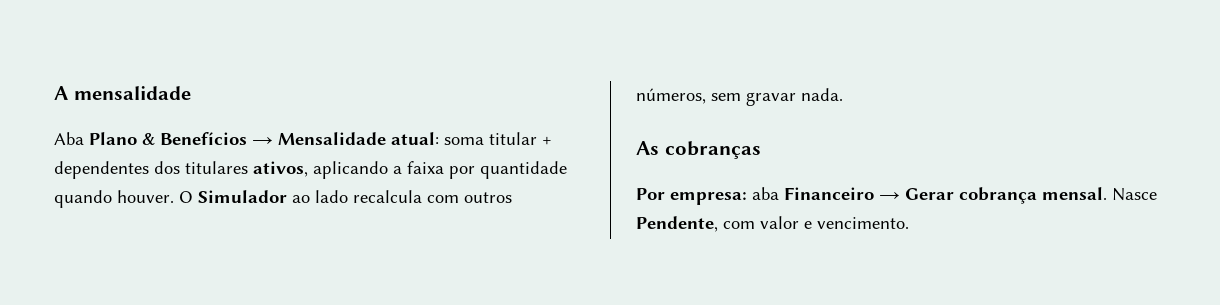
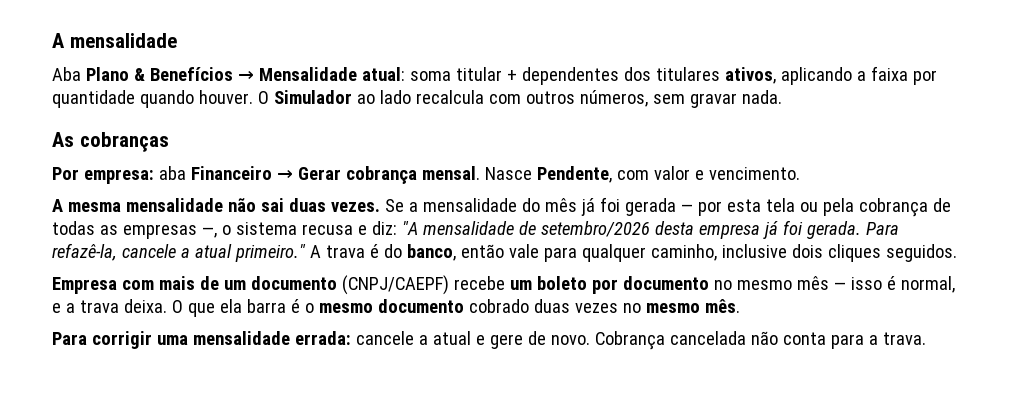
+ A mesma mensalidade não sai duas vezes. Se a mensalidade do mês já foi gerada — por esta tela ou pela cobrança de todas as empresas —, o sistema recusa e diz: "A mensalidade de setembro/2026 desta empresa já foi gerada. Para refazê-la, cancele a atual primeiro." A trava é do banco, então vale para qualquer caminho, inclusive dois cliques seguidos.
+ Empresa com mais de um documento (CNPJ/CAEPF) recebe um boleto por documento no mesmo mês — isso é normal, e a trava deixa. O que ela barra é o mesmo documento cobrado duas vezes no mesmo mês.
+ Para corrigir uma mensalidade errada: cancele a atual e gere de novo. Cobrança cancelada não conta para a trava.

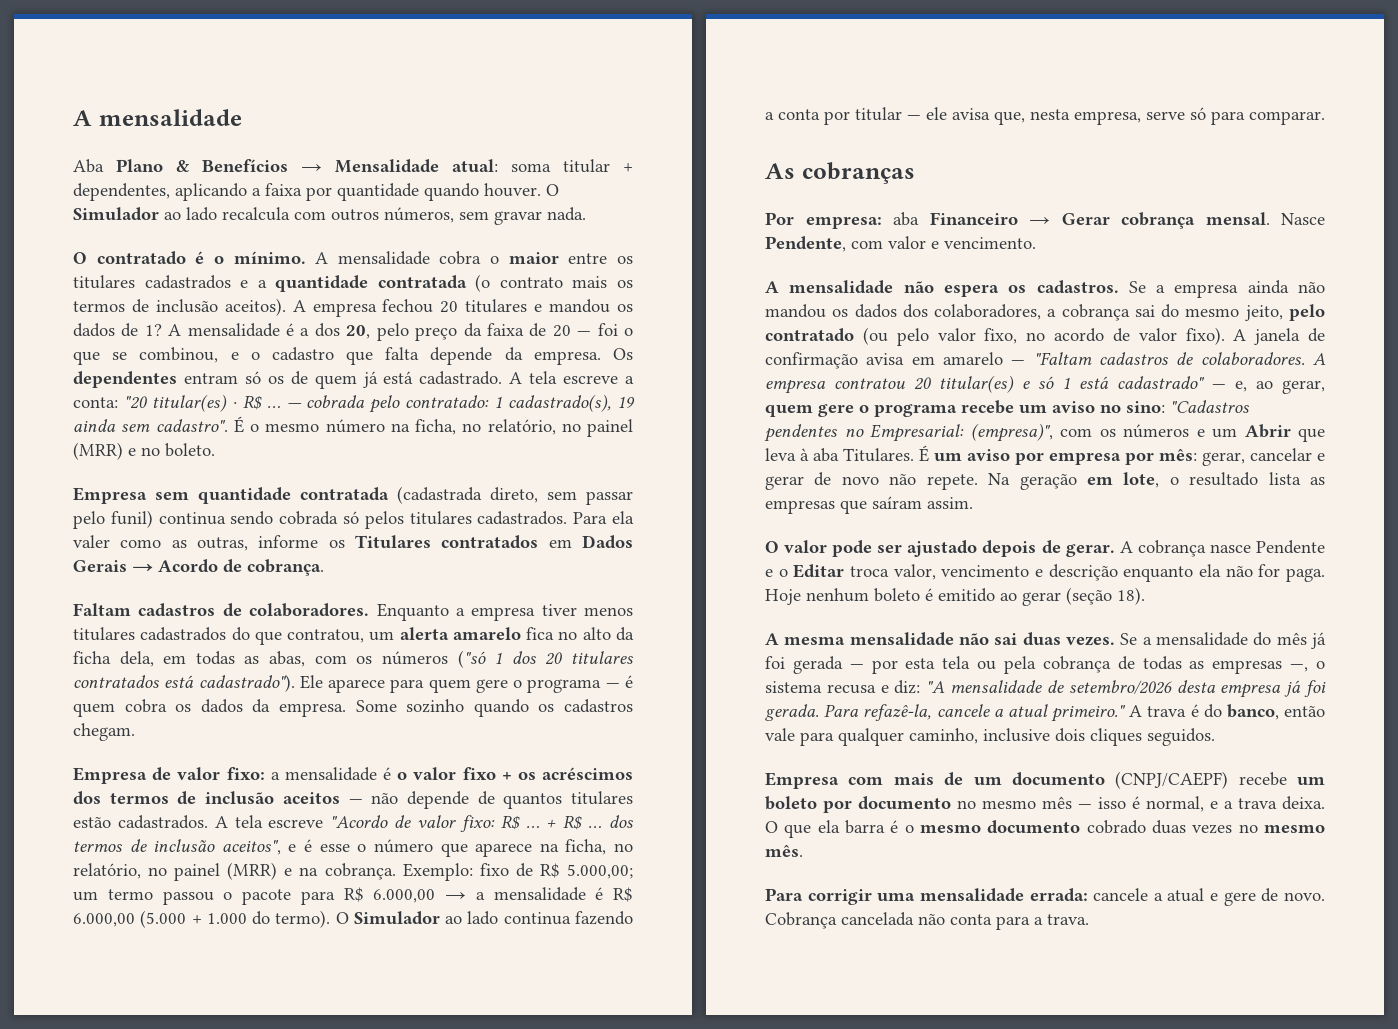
- Aba Plano & Benefícios → Mensalidade atual: soma titular + dependentes dos titulares ativos, aplicando a faixa por quantidade quando houver.
+ Aba Plano & Benefícios → Mensalidade atual: soma titular + dependentes, aplicando a faixa por quantidade quando houver.
+ O contratado é o mínimo. A mensalidade cobra o maior entre os titulares cadastrados e a quantidade contratada (o contrato mais os termos de inclusão aceitos). A empresa fechou 20 titulares e mandou os dados de 1? A mensalidade é a dos 20, pelo preço da faixa de 20 — foi o que se combinou, e o cadastro que falta depende da empresa. Os dependentes entram só os de quem já está cadastrado. A tela escreve a conta: "20 titular(es) · R$ … — cobrada pelo contratado: 1 cadastrado(s), 19 ainda sem cadastro". É o mesmo número na ficha, no relatório, no painel (MRR) e no boleto.
+ Empresa sem quantidade contratada (cadastrada direto, sem passar pelo funil) continua sendo cobrada só pelos titulares cadastrados. Para ela valer como as outras, informe os Titulares contratados em Dados Gerais → Acordo de cobrança.
+ Faltam cadastros de colaboradores. Enquanto a empresa tiver menos titulares cadastrados do que contratou, um alerta amarelo fica no alto da ficha dela, em todas as abas, com os números ("só 1 dos 20 titulares contratados está cadastrado"). Ele aparece para quem gere o programa — é quem cobra os dados da empresa. Some sozinho quando os cadastros chegam.
+ Empresa de valor fixo: a mensalidade é o valor fixo + os acréscimos dos termos de inclusão aceitos — não depende de quantos titulares estão cadastrados. A tela escreve "Acordo de valor fixo: R$ … + R$ … dos termos de inclusão aceitos", e é esse o número que aparece na ficha, no relatório, no painel (MRR) e na cobrança. Exemplo: fixo de R$ 5.000,00; um termo passou o pacote para R$ 6.000,00 → a mensalidade é R$ 6.000,00 (5.000 + 1.000 do termo). O Simulador ao lado continua fazendo a conta por titular — ele avisa que, nesta empresa, serve só para comparar.
+ A mensalidade não espera os cadastros. Se a empresa ainda não mandou os dados dos colaboradores, a cobrança sai do mesmo jeito, pelo contratado (ou pelo valor fixo, no acordo de valor fixo). A janela de confirmação avisa em amarelo — "Faltam cadastros de colaboradores. A empresa contratou 20 titular(es) e só 1 está cadastrado" — e, ao gerar, quem gere o programa recebe um aviso no sino: "Cadastros pendentes no Empresarial: (empresa)", com os números e um Abrir que leva à aba Titulares. É um aviso por empresa por mês: gerar, cancelar e gerar de novo não repete. Na geração em lote, o resultado lista as empresas que saíram assim.
+ O valor pode ser ajustado depois de gerar. A cobrança nasce Pendente e o Editar troca valor, vencimento e descrição enquanto ela não for paga. Hoje nenhum boleto é emitido ao gerar (seção 18).

